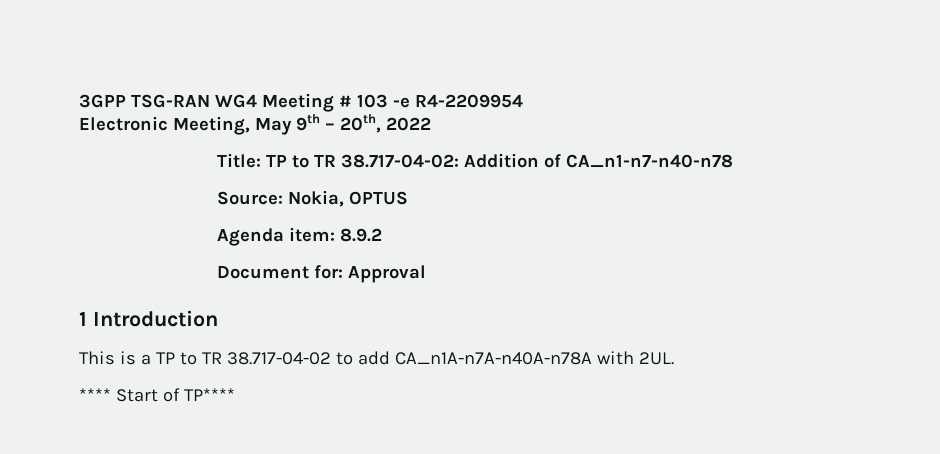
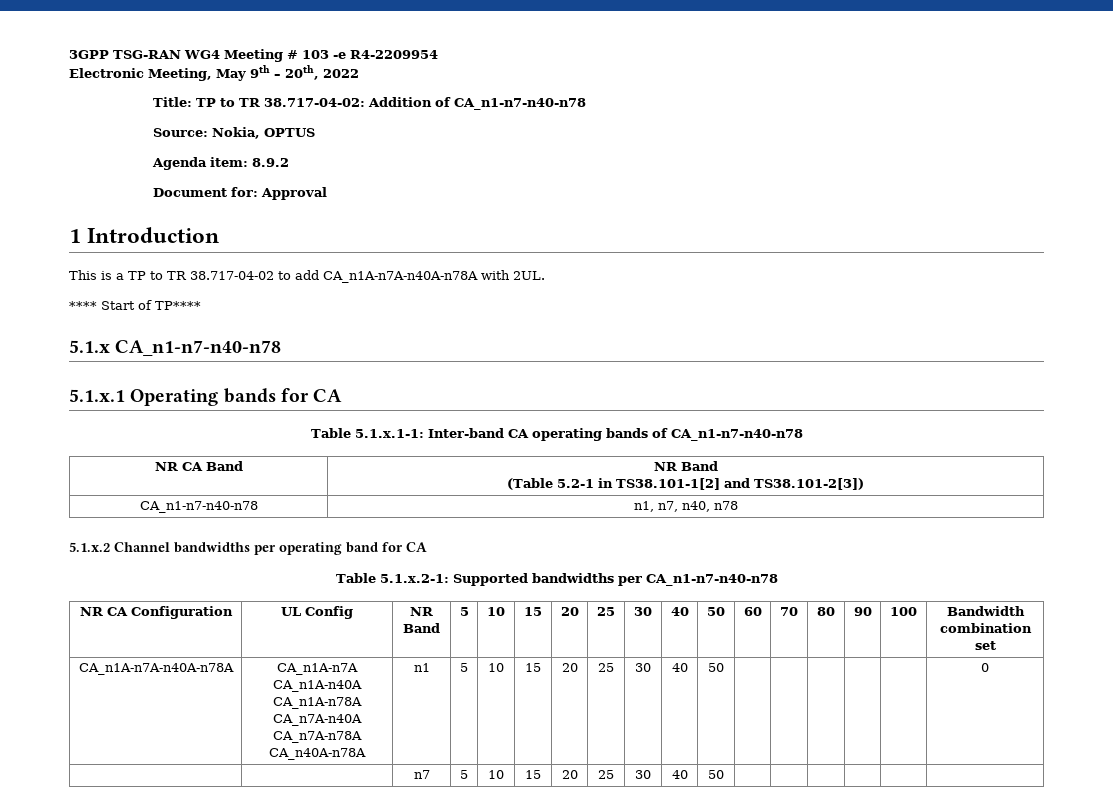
+ 5.1.x CA_n1-n7-n40-n78
+ 5.1.x.1 Operating bands for CA
+ Table 5.1.x.1-1: Inter-band CA operating bands of CA_n1-n7-n40-n78
+ NR CA Band | NR Band
+ (Table 5.2-1 in TS38.101-1[2] and TS38.101-2[3])
+ CA_n1-n7-n40-n78 | n1, n7, n40, n78
+ 5.1.x.2 Channel bandwidths per operating band for CA
+ Table 5.1.x.2-1: Supported bandwidths per CA_n1-n7-n40-n78
+ NR CA Configuration | UL Config | NR Band | 5 | 10 | 15 | 20 | 25 | 30 | 40 | 50 | 60 | 70 | 80 | 90 | 100 | Bandwidth combination set
+ CA_n1A-n7A-n40A-n78A | CA_n1A-n7A CA_n1A-n40A CA_n1A-n78A CA_n7A-n40A CA_n7A-n78A CA_n40A-n78A | n1 | 5 | 10 | 15 | 20 | 25 | 30 | 40 | 50 | | | | | | 0
+ | | n7 | 5 | 10 | 15 | 20 | 25 | 30 | 40 | 50 | | | | | |

